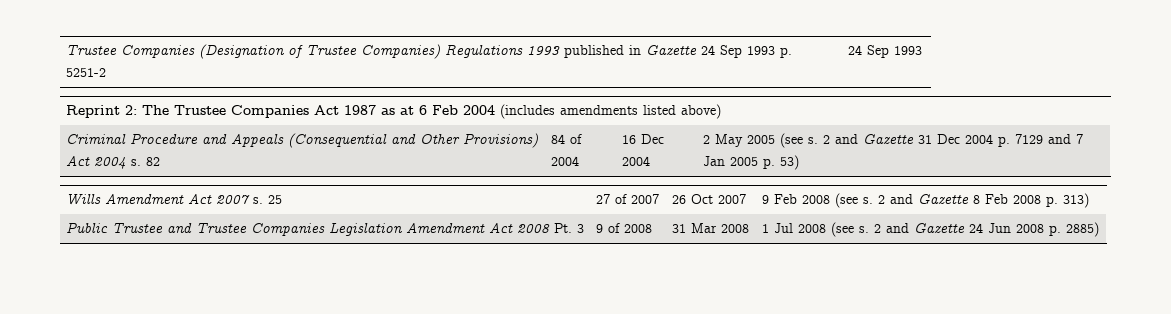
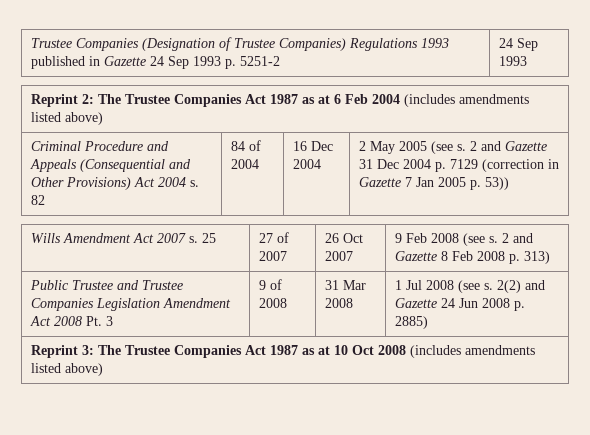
- Criminal Procedure and Appeals (Consequential and Other Provisions) Act 2004 s. 82 | 84 of 2004 | 16 Dec 2004 | 2 May 2005 (see s. 2 and Gazette 31 Dec 2004 p. 7129 and 7 Jan 2005 p. 53)
+ Criminal Procedure and Appeals (Consequential and Other Provisions) Act 2004 s. 82 | 84 of 2004 | 16 Dec 2004 | 2 May 2005 (see s. 2 and Gazette 31 Dec 2004 p. 7129 (correction in Gazette 7 Jan 2005 p. 53))
- Public Trustee and Trustee Companies Legislation Amendment Act 2008 Pt. 3 | 9 of 2008 | 31 Mar 2008 | 1 Jul 2008 (see s. 2 and Gazette 24 Jun 2008 p. 2885)
+ Public Trustee and Trustee Companies Legislation Amendment Act 2008 Pt. 3 | 9 of 2008 | 31 Mar 2008 | 1 Jul 2008 (see s. 2(2) and Gazette 24 Jun 2008 p. 2885)
+ Reprint 3: The Trustee Companies Act 1987 as at 10 Oct 2008 (includes amendments listed above)

